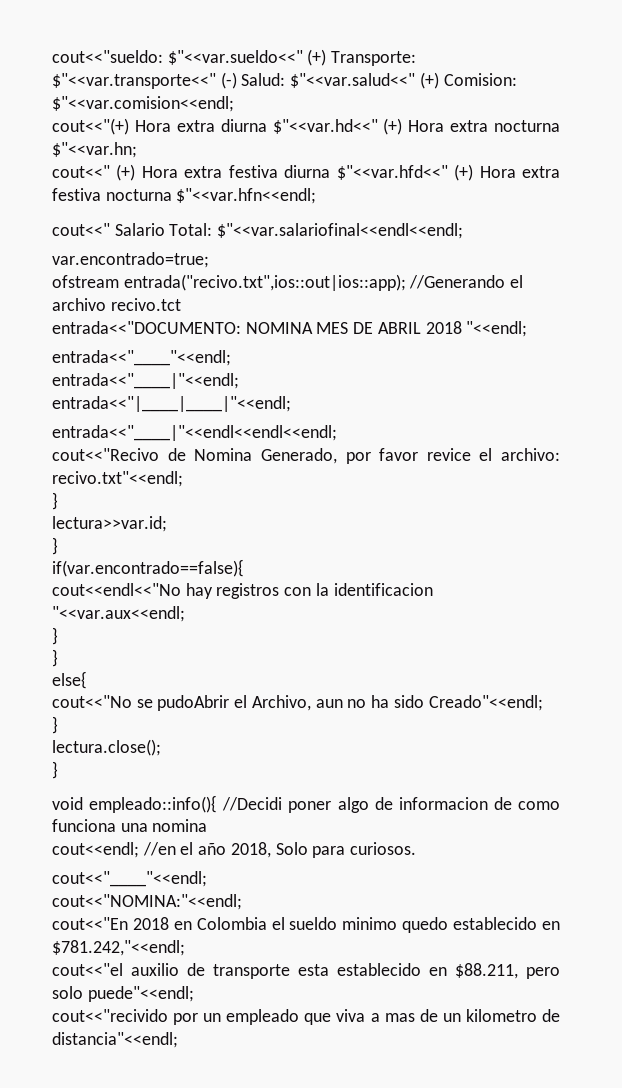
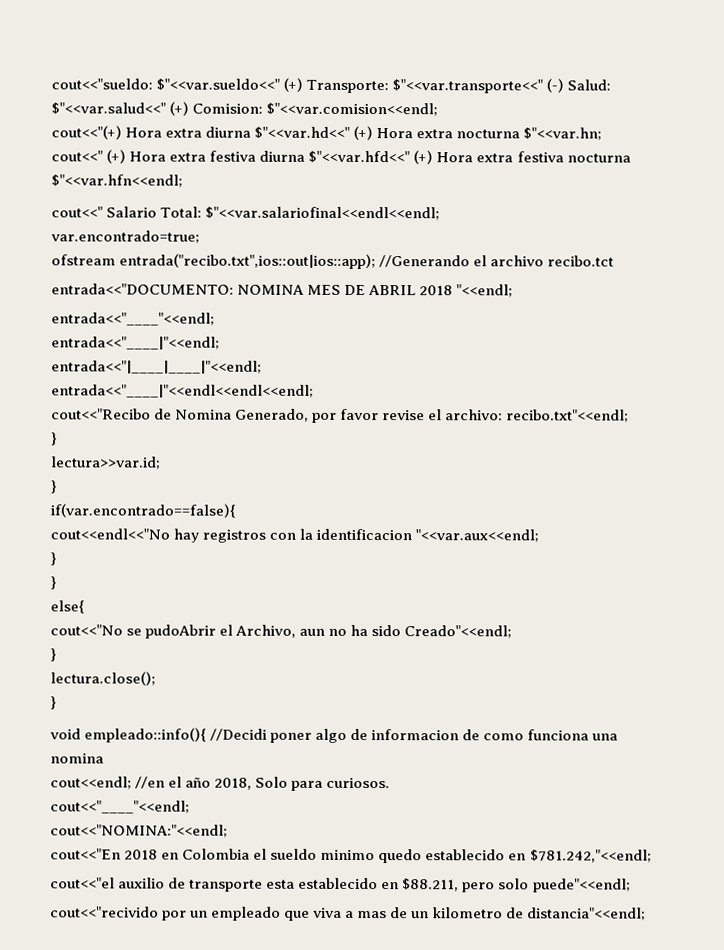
- ofstream entrada("recivo.txt",ios::out|ios::app); //Generando el archivo recivo.tct
+ ofstream entrada("recibo.txt",ios::out|ios::app); //Generando el archivo recibo.tct
- cout<<"Recivo de Nomina Generado, por favor revice el archivo: recivo.txt"<<endl;
+ cout<<"Recibo de Nomina Generado, por favor revise el archivo: recibo.txt"<<endl;

